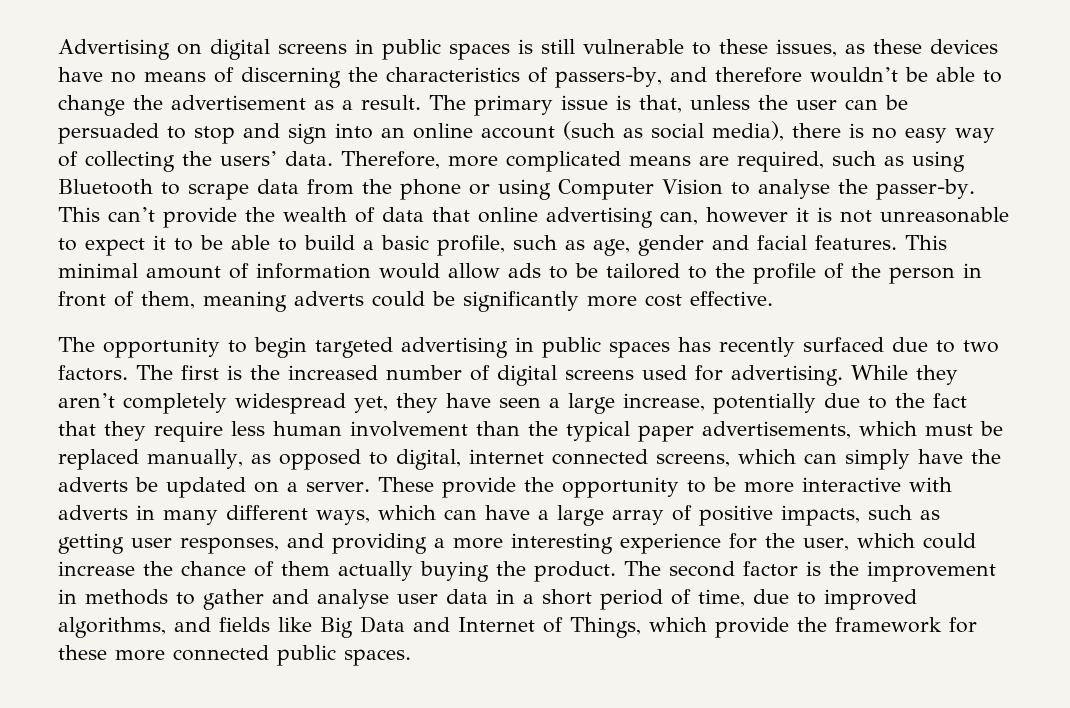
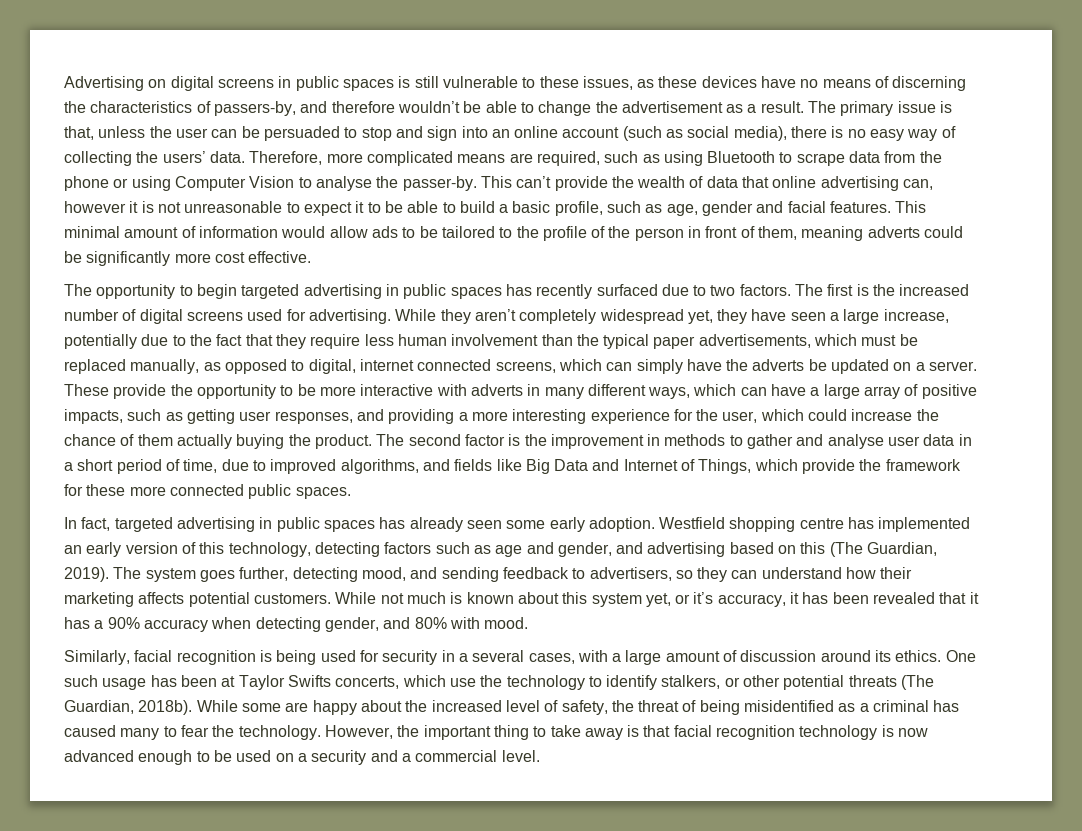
+ In fact, targeted advertising in public spaces has already seen some early adoption. Westfield shopping centre has implemented an early version of this technology, detecting factors such as age and gender, and advertising based on this (The Guardian, 2019). The system goes further, detecting mood, and sending feedback to advertisers, so they can understand how their marketing affects potential customers. While not much is known about this system yet, or it’s accuracy, it has been revealed that it has a 90% accuracy when detecting gender, and 80% with mood.
+ Similarly, facial recognition is being used for security in a several cases, with a large amount of discussion around its ethics. One such usage has been at Taylor Swifts concerts, which use the technology to identify stalkers, or other potential threats (The Guardian, 2018b). While some are happy about the increased level of safety, the threat of being misidentified as a criminal has caused many to fear the technology. However, the important thing to take away is that facial recognition technology is now advanced enough to be used on a security and a commercial level.

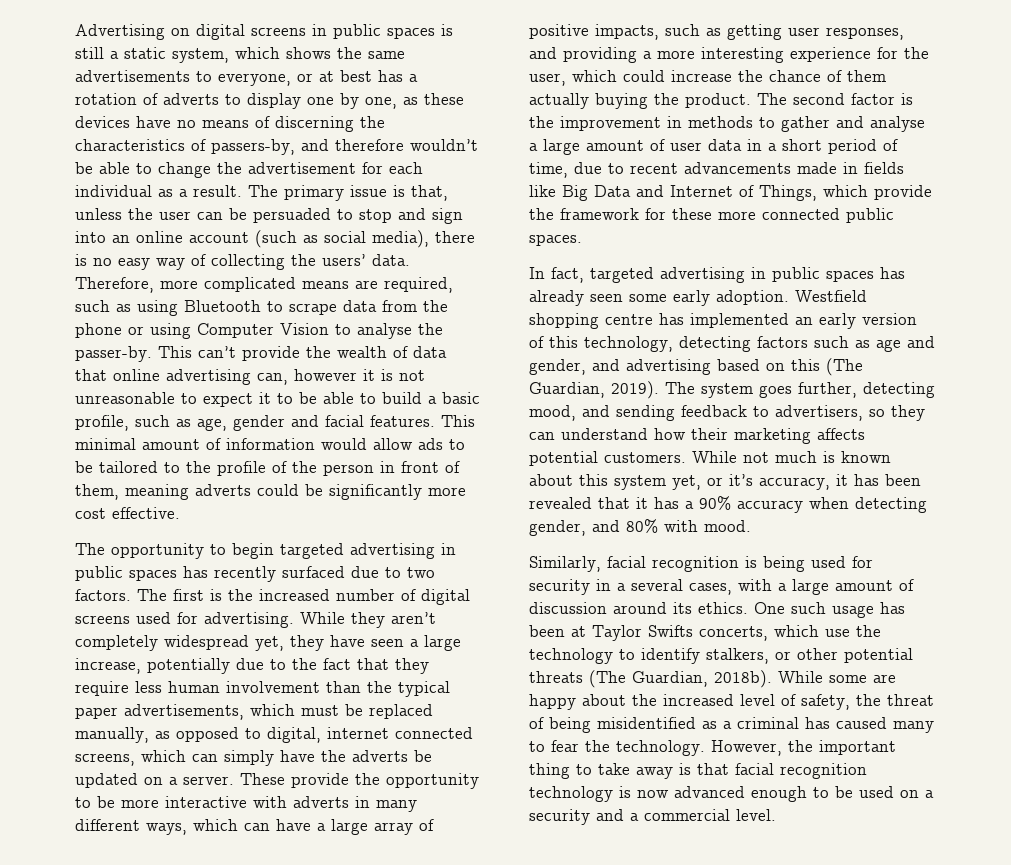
- Advertising on digital screens in public spaces is still vulnerable to these issues, as these devices have no means of discerning the characteristics of passers-by, and therefore wouldn’t be able to change the advertisement as a result.
+ Advertising on digital screens in public spaces is still a static system, which shows the same advertisements to everyone, or at best has a rotation of adverts to display one by one, as these devices have no means of discerning the characteristics of passers-by, and therefore wouldn’t be able to change the advertisement for each individual as a result.
- The second factor is the improvement in methods to gather and analyse user data in a short period of time, due to improved algorithms, and fields like Big Data and Internet of Things, which provide the framework for these more connected public spaces.
+ The second factor is the improvement in methods to gather and analyse a large amount of user data in a short period of time, due to recent advancements made in fields like Big Data and Internet of Things, which provide the framework for these more connected public spaces.

